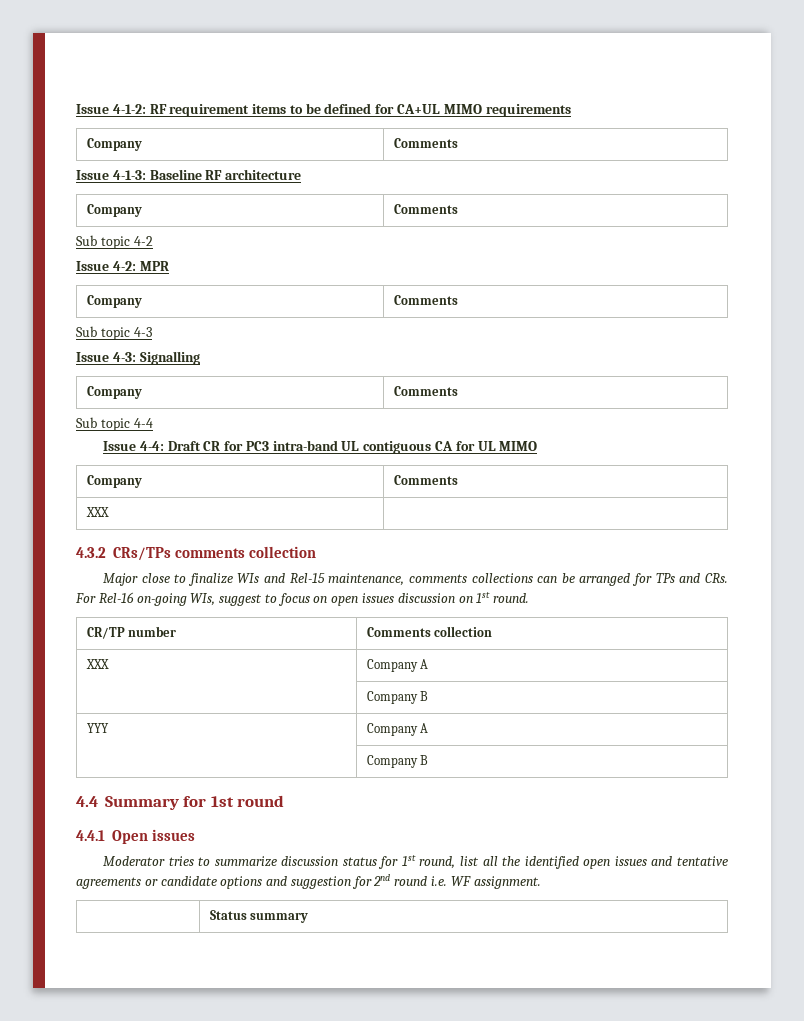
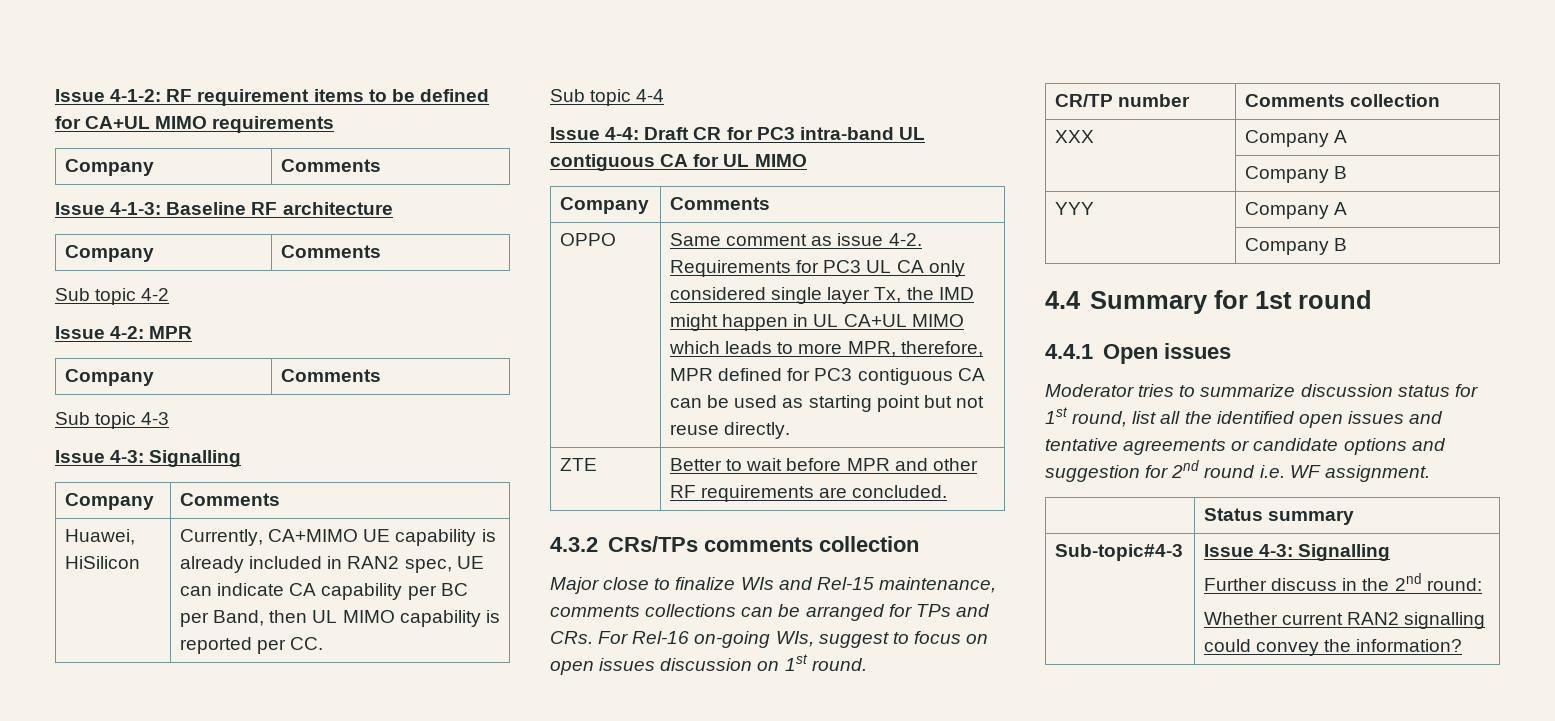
+ Huawei, HiSilicon | Currently, CA+MIMO UE capability is already included in RAN2 spec, UE can indicate CA capability per BC per Band, then UL MIMO capability is reported per CC.
  Issue 4-4: Draft CR for PC3 intra-band UL contiguous CA for UL MIMO
  Company | Comments
- XXX
+ OPPO | Same comment as issue 4-2. Requirements for PC3 UL CA only considered single layer Tx, the IMD might happen in UL CA+UL MIMO which leads to more MPR, therefore, MPR defined for PC3 contiguous CA can be used as starting point but not reuse directly.
+ ZTE | Better to wait before MPR and other RF requirements are concluded.
+ Sub-topic#4-3 | Issue 4-3: Signalling
+ Further discuss in the 2nd round:
+ Whether current RAN2 signalling could convey the information?

